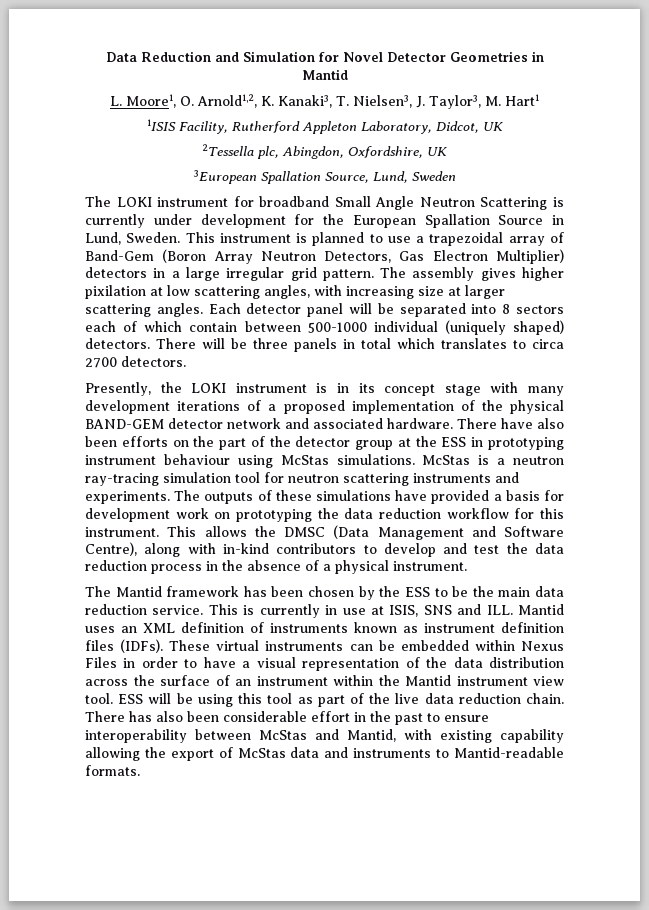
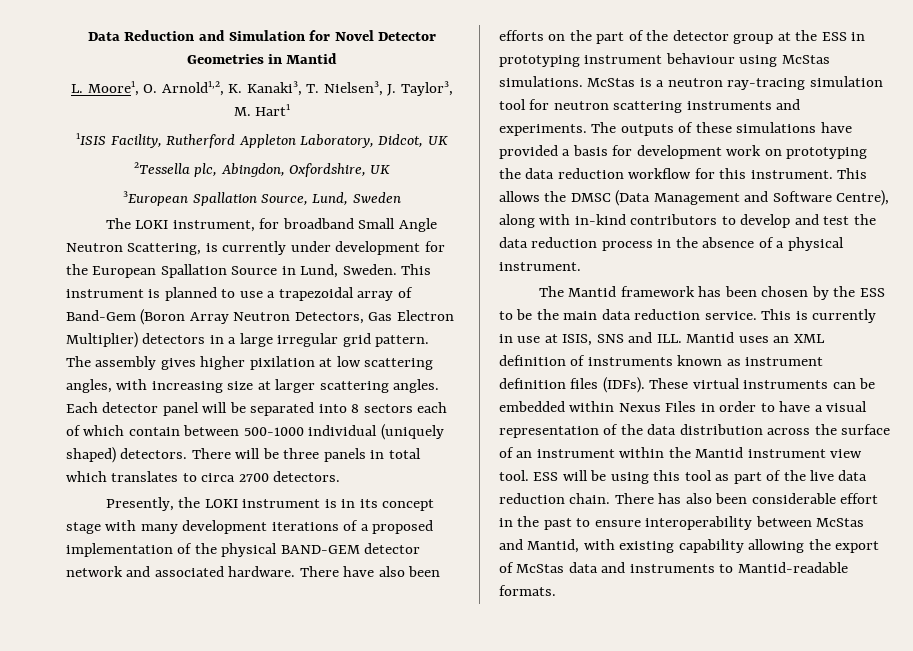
- The LOKI instrument for broadband Small Angle Neutron Scattering is currently under development for the European Spallation Source in Lund, Sweden.
+ The LOKI instrument, for broadband Small Angle Neutron Scattering, is currently under development for the European Spallation Source in Lund, Sweden.

